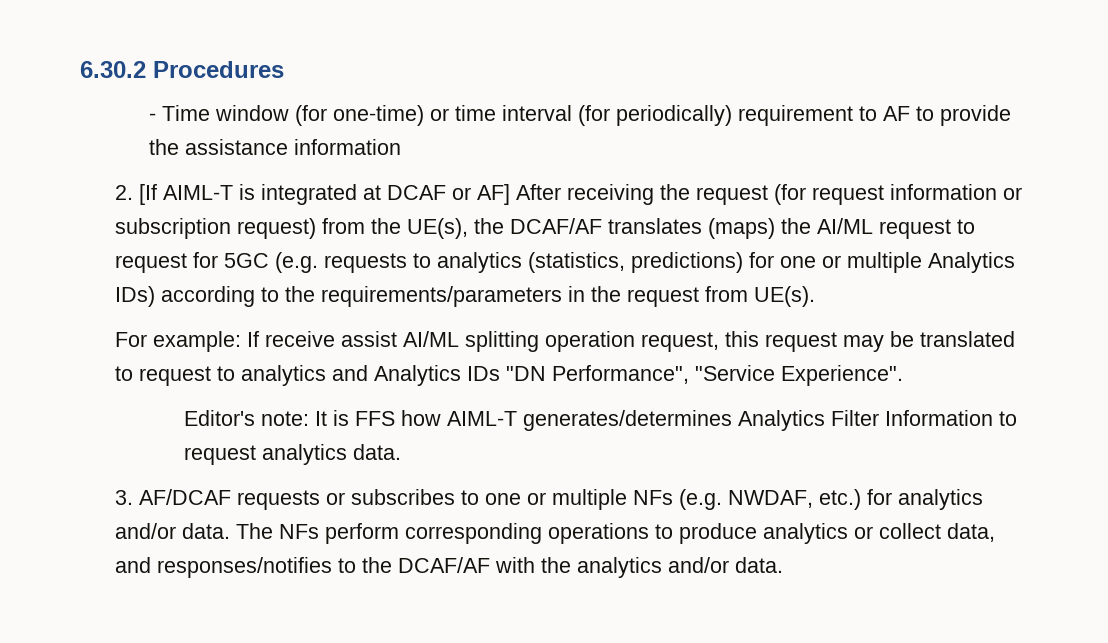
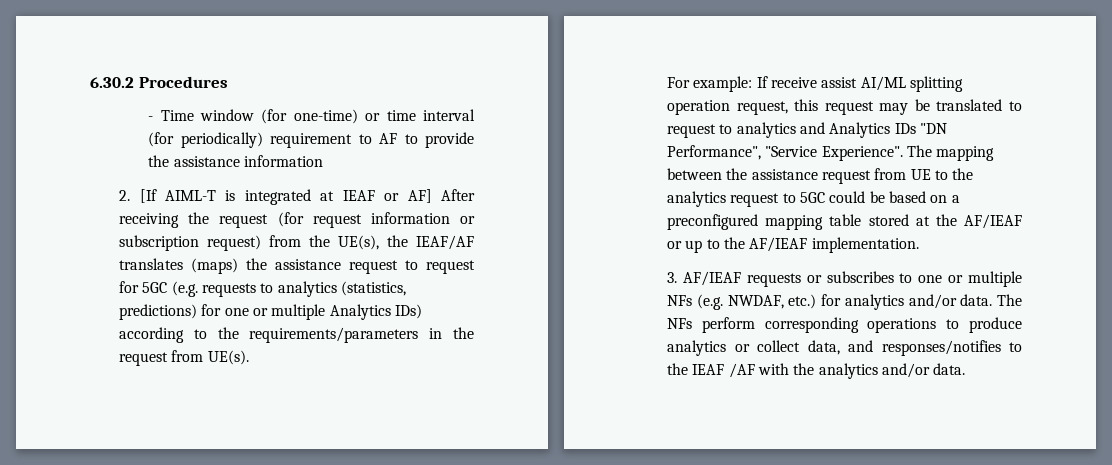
- 2. [If AIML-T is integrated at DCAF or AF] After receiving the request (for request information or subscription request) from the UE(s), the DCAF/AF translates (maps) the AI/ML request to request for 5GC (e.g. requests to analytics (statistics, predictions) for one or multiple Analytics IDs) according to the requirements/parameters in the request from UE(s).
+ 2. [If AIML-T is integrated at IEAF or AF] After receiving the request (for request information or subscription request) from the UE(s), the IEAF/AF translates (maps) the assistance request to request for 5GC (e.g. requests to analytics (statistics, predictions) for one or multiple Analytics IDs) according to the requirements/parameters in the request from UE(s).
- For example: If receive assist AI/ML splitting operation request, this request may be translated to request to analytics and Analytics IDs "DN Performance", "Service Experience".
- Editor's note: It is FFS how AIML-T generates/determines Analytics Filter Information to request analytics data.
+ For example: If receive assist AI/ML splitting operation request, this request may be translated to request to analytics and Analytics IDs "DN Performance", "Service Experience". The mapping between the assistance request from UE to the analytics request to 5GC could be based on a preconfigured mapping table stored at the AF/IEAF or up to the AF/IEAF implementation.
- 3. AF/DCAF requests or subscribes to one or multiple NFs (e.g. NWDAF, etc.) for analytics and/or data.
+ 3. AF/IEAF requests or subscribes to one or multiple NFs (e.g. NWDAF, etc.) for analytics and/or data.
- The NFs perform corresponding operations to produce analytics or collect data, and responses/notifies to the DCAF/AF with the analytics and/or data.
+ The NFs perform corresponding operations to produce analytics or collect data, and responses/notifies to the IEAF /AF with the analytics and/or data.

